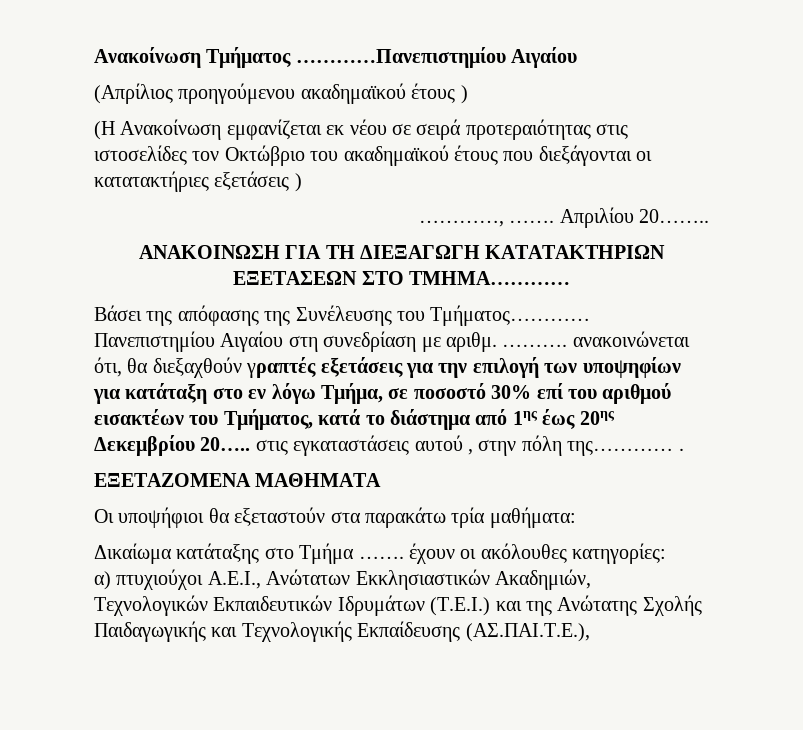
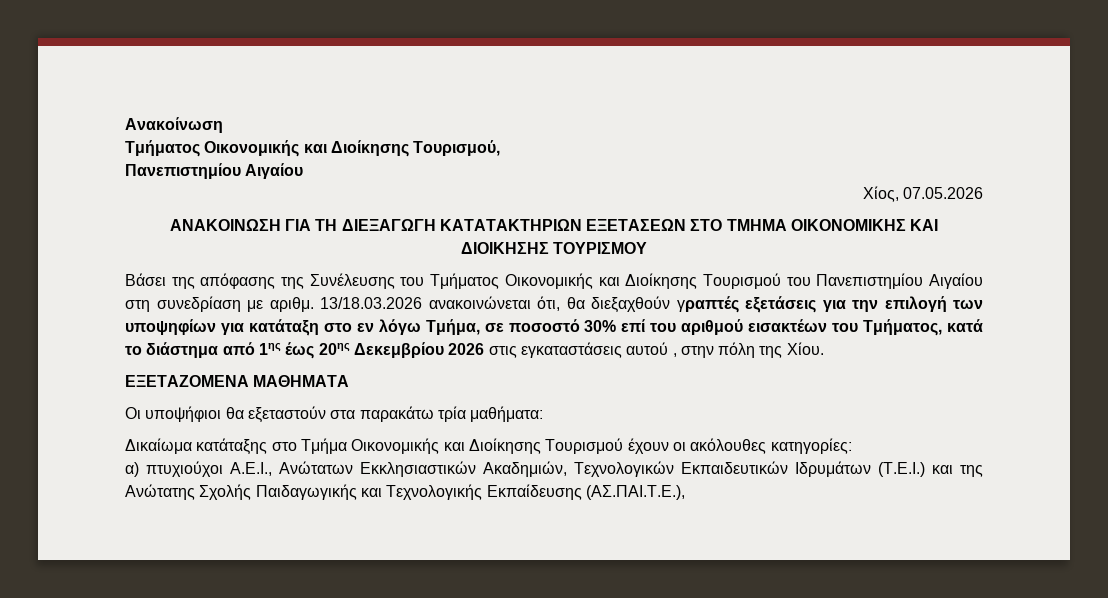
- Ανακοίνωση Τμήματος …………Πανεπιστημίου Αιγαίου
- (Απρίλιος προηγούμενου ακαδημαϊκού έτους )
- (Η Ανακοίνωση εμφανίζεται εκ νέου σε σειρά προτεραιότητας στις ιστοσελίδες τον Οκτώβριο του ακαδημαϊκού έτους που διεξάγονται οι κατατακτήριες εξετάσεις )
- …………, ……. Απριλίου 20……..
+ Ανακοίνωση
+ Τμήματος Οικονομικής και Διοίκησης Τουρισμού,
+ Πανεπιστημίου Αιγαίου
+ Χίος, 07.05.2026
- ΑΝΑΚΟΙΝΩΣΗ ΓΙΑ ΤΗ ΔΙΕΞΑΓΩΓΗ ΚΑΤΑΤΑΚΤΗΡΙΩΝ ΕΞΕΤΑΣΕΩΝ ΣΤΟ ΤΜΗΜΑ…………
+ ΑΝΑΚΟΙΝΩΣΗ ΓΙΑ ΤΗ ΔΙΕΞΑΓΩΓΗ ΚΑΤΑΤΑΚΤΗΡΙΩΝ ΕΞΕΤΑΣΕΩΝ ΣΤΟ ΤΜΗΜΑ ΟΙΚΟΝΟΜΙΚΗΣ ΚΑΙ ΔΙΟΙΚΗΣΗΣ ΤΟΥΡΙΣΜΟΥ
- Βάσει της απόφασης της Συνέλευσης του Τμήματος………… Πανεπιστημίου Αιγαίου στη συνεδρίαση με αριθμ.
+ Βάσει της απόφασης της Συνέλευσης του Τμήματος Οικονομικής και Διοίκησης Τουρισμού του Πανεπιστημίου Αιγαίου στη συνεδρίαση με αριθμ.
- ………. ανακοινώνεται ότι, θα διεξαχθούν γραπτές εξετάσεις για την επιλογή των υποψηφίων για κατάταξη στο εν λόγω Τμήμα, σε ποσοστό 30% επί του αριθμού εισακτέων του Τμήματος, κατά το διάστημα από 1ης έως 20ης Δεκεμβρίου 20….. στις εγκαταστάσεις αυτού , στην πόλη της………… .
+ 13/18.03.2026 ανακοινώνεται ότι, θα διεξαχθούν γραπτές εξετάσεις για την επιλογή των υποψηφίων για κατάταξη στο εν λόγω Τμήμα, σε ποσοστό 30% επί του αριθμού εισακτέων του Τμήματος, κατά το διάστημα από 1ης έως 20ης Δεκεμβρίου 2026 στις εγκαταστάσεις αυτού , στην πόλη της Χίου.
- Δικαίωμα κατάταξης στο Τμήμα ……. έχουν οι ακόλουθες κατηγορίες:
+ Δικαίωμα κατάταξης στο Τμήμα Οικονομικής και Διοίκησης Τουρισμού έχουν οι ακόλουθες κατηγορίες:

